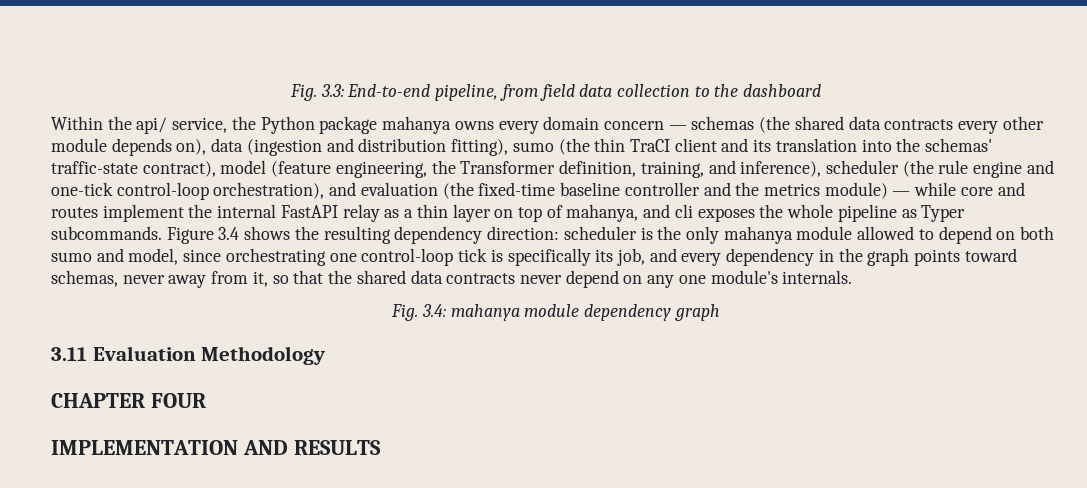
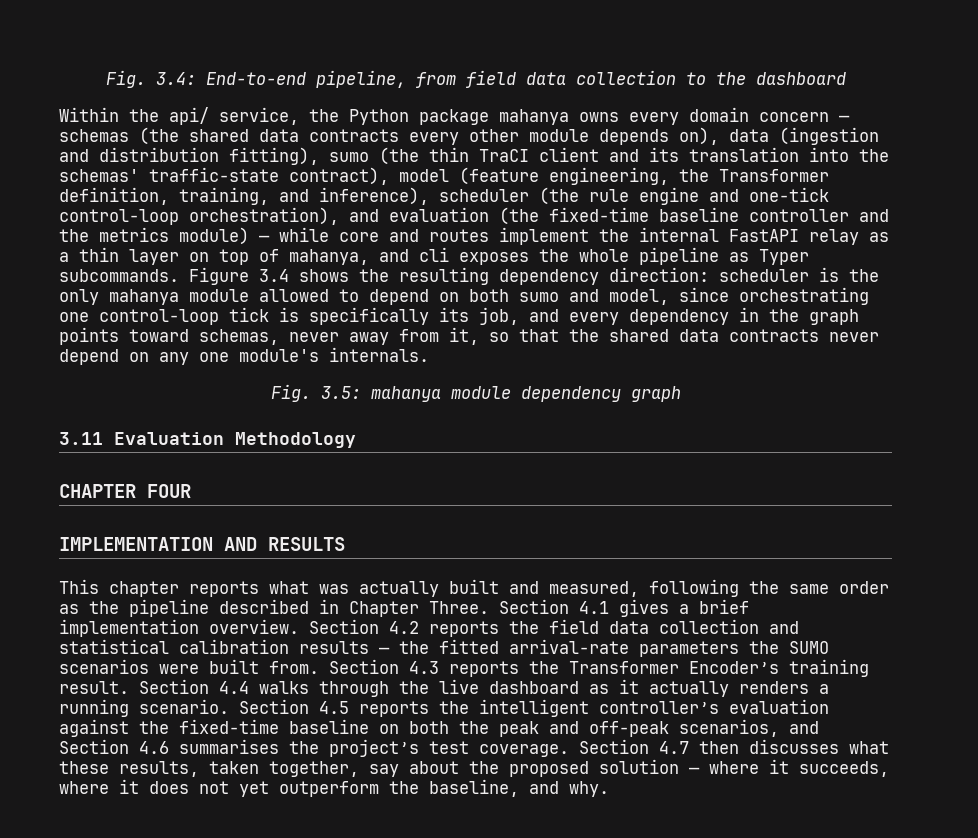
- Fig. 3.3: End-to-end pipeline, from field data collection to the dashboard
+ Fig. 3.4: End-to-end pipeline, from field data collection to the dashboard
- Fig. 3.4: mahanya module dependency graph
+ Fig. 3.5: mahanya module dependency graph
+ This chapter reports what was actually built and measured, following the same order as the pipeline described in Chapter Three. Section 4.1 gives a brief implementation overview. Section 4.2 reports the field data collection and statistical calibration results — the fitted arrival-rate parameters the SUMO scenarios were built from. Section 4.3 reports the Transformer Encoder’s training result. Section 4.4 walks through the live dashboard as it actually renders a running scenario. Section 4.5 reports the intelligent controller’s evaluation against the fixed-time baseline on both the peak and off-peak scenarios, and Section 4.6 summarises the project’s test coverage. Section 4.7 then discusses what these results, taken together, say about the proposed solution — where it succeeds, where it does not yet outperform the baseline, and why.

